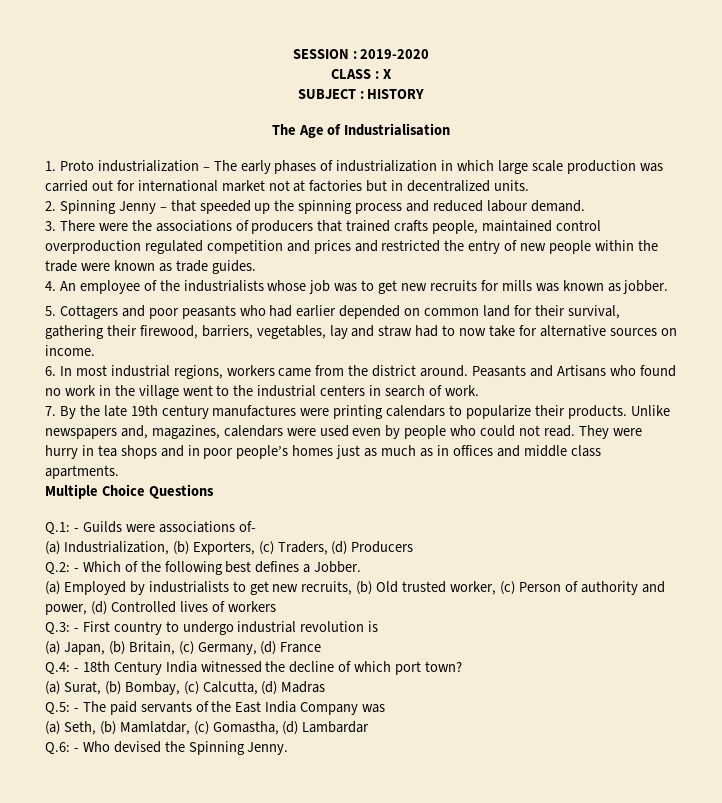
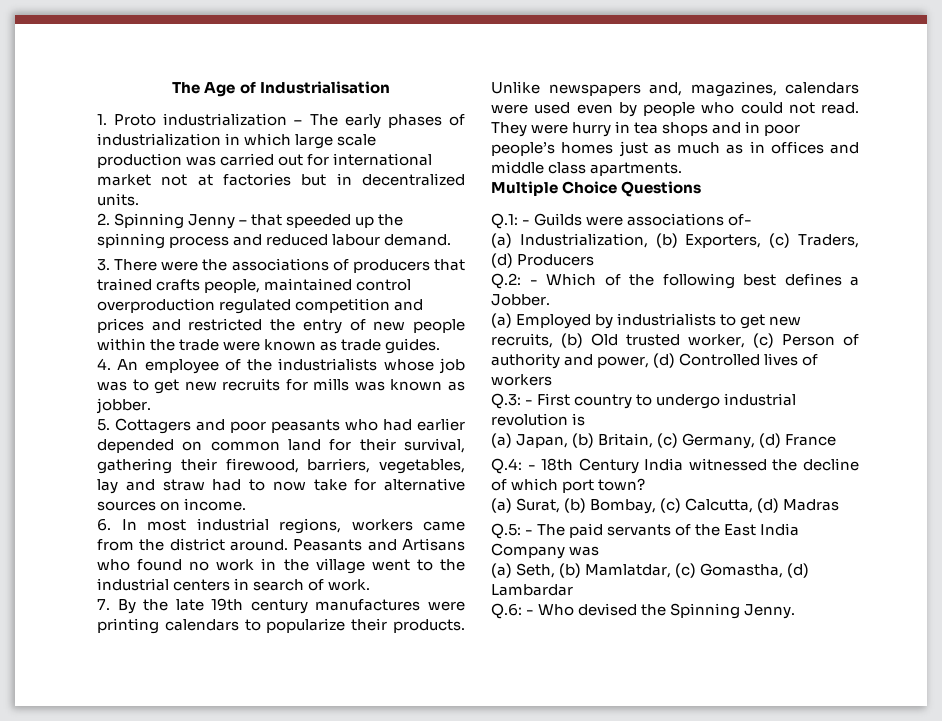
- SESSION : 2019-2020
- CLASS : X
- SUBJECT : HISTORY

